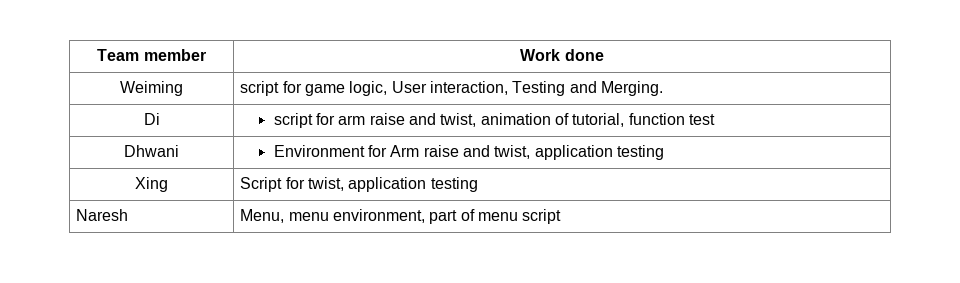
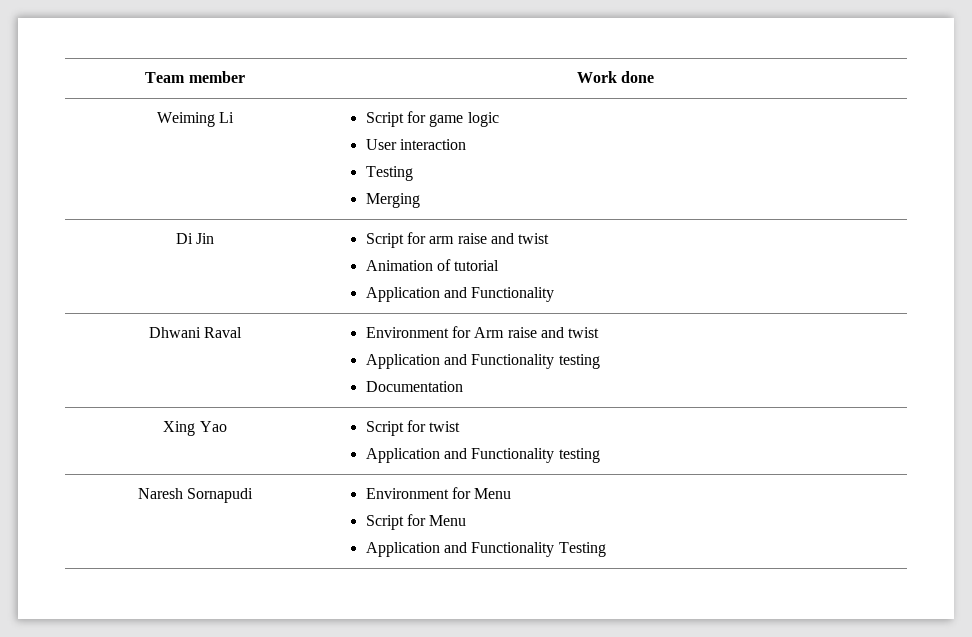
- Weiming | script for game logic, User interaction, Testing and Merging.
+ Weiming Li | Script for game logic
+ User interaction
+ Testing
+ Merging
- Di | script for arm raise and twist, animation of tutorial, function test
+ Di Jin | Script for arm raise and twist
+ Animation of tutorial
+ Application and Functionality
- Dhwani | Environment for Arm raise and twist, application testing
+ Dhwani Raval | Environment for Arm raise and twist
+ Application and Functionality testing
+ Documentation
- Xing | Script for twist, application testing
- Naresh | Menu, menu environment, part of menu script
+ Xing Yao | Script for twist
+ Application and Functionality testing
+ Naresh Sornapudi | Environment for Menu
+ Script for Menu
+ Application and Functionality Testing

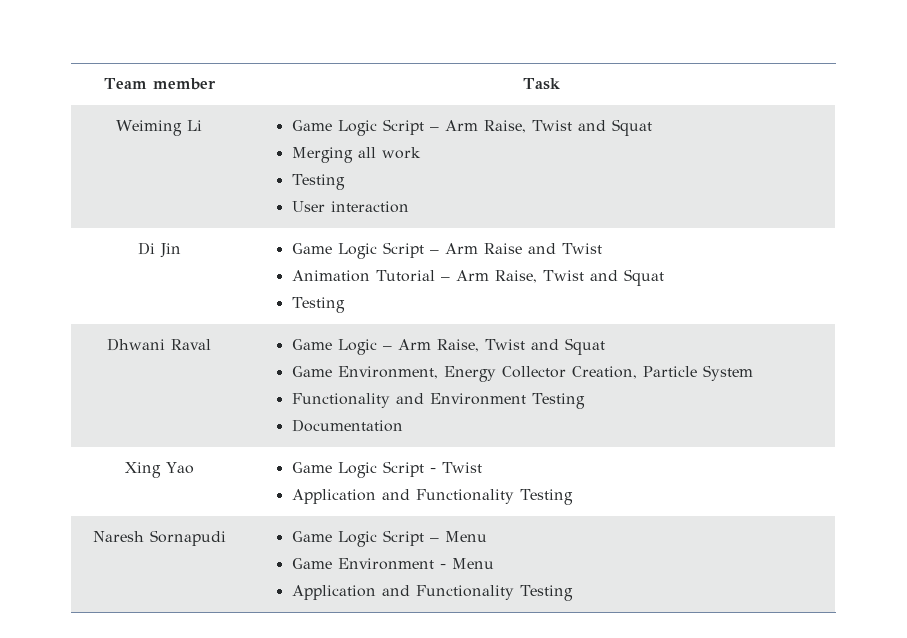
- Team member | Work done
+ Team member | Task
- Weiming Li | Script for game logic
+ Weiming Li | Game Logic Script – Arm Raise, Twist and Squat
+ Merging all work
+ Testing
  User interaction
- Testing
- Merging
- Di Jin | Script for arm raise and twist
- Animation of tutorial
- Application and Functionality
- Dhwani Raval | Environment for Arm raise and twist
- Application and Functionality testing
+ Di Jin | Game Logic Script – Arm Raise and Twist
+ Animation Tutorial – Arm Raise, Twist and Squat
+ Testing
+ Dhwani Raval | Game Logic – Arm Raise, Twist and Squat
+ Game Environment, Energy Collector Creation, Particle System
+ Functionality and Environment Testing
  Documentation
- Xing Yao | Script for twist
- Application and Functionality testing
+ Xing Yao | Game Logic Script - Twist
+ Application and Functionality Testing
- Naresh Sornapudi | Environment for Menu
- Script for Menu
+ Naresh Sornapudi | Game Logic Script – Menu
+ Game Environment - Menu

